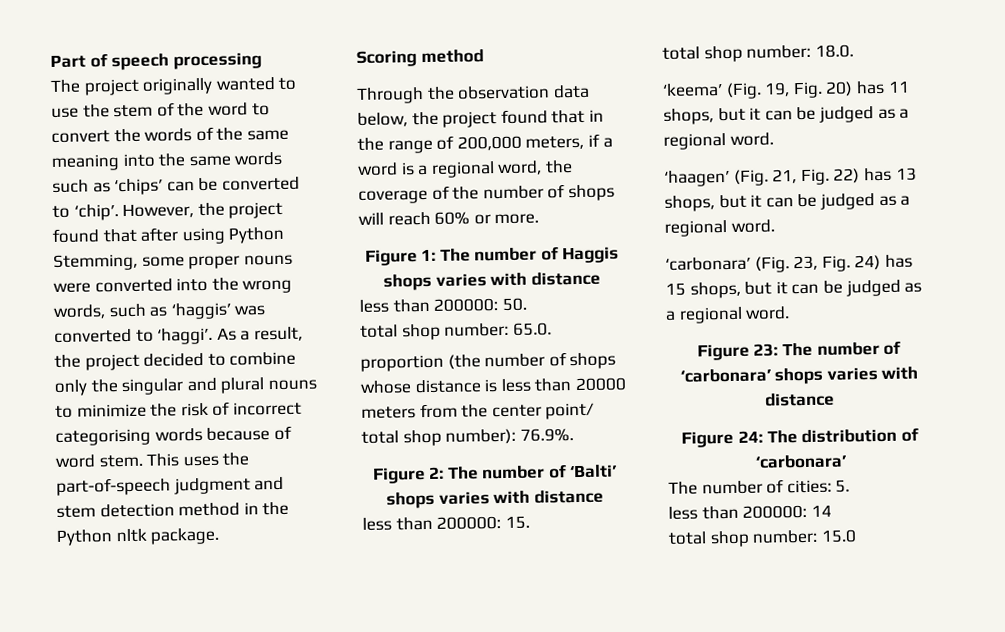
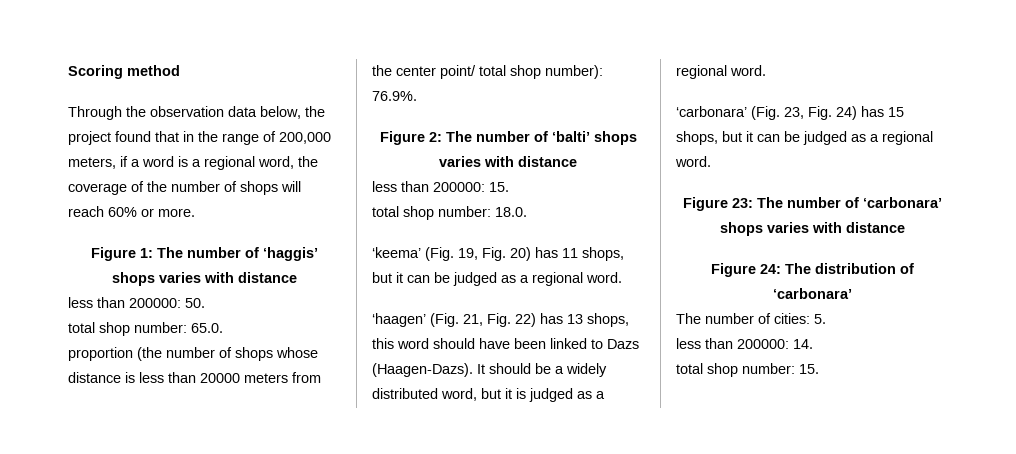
- Part of speech processing
- The project originally wanted to use the stem of the word to convert the words of the same meaning into the same words such as ‘chips’ can be converted to ‘chip’. However, the project found that after using Python Stemming, some proper nouns were converted into the wrong words, such as ‘haggis’ was converted to ‘haggi’. As a result, the project decided to combine only the singular and plural nouns to minimize the risk of incorrect categorising words because of word stem. This uses the part-of-speech judgment and stem detection method in the Python nltk package.
- Figure 1: The number of Haggis shops varies with distance
+ Figure 1: The number of ‘haggis’ shops varies with distance
- Figure 2: The number of ‘Balti’ shops varies with distance
+ Figure 2: The number of ‘balti’ shops varies with distance
- ‘haagen’ (Fig. 21, Fig. 22) has 13 shops, but it can be judged as a regional word.
+ ‘haagen’ (Fig. 21, Fig. 22) has 13 shops, this word should have been linked to Dazs (Haagen-Dazs). It should be a widely distributed word, but it is judged as a regional word.
- less than 200000: 14
- total shop number: 15.0
+ less than 200000: 14.
+ total shop number: 15.

